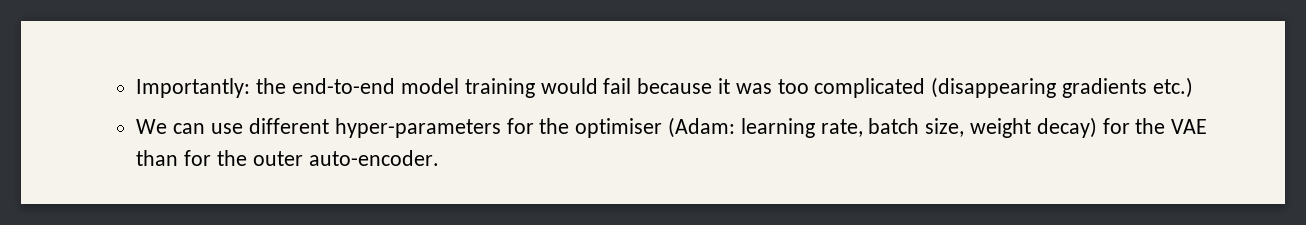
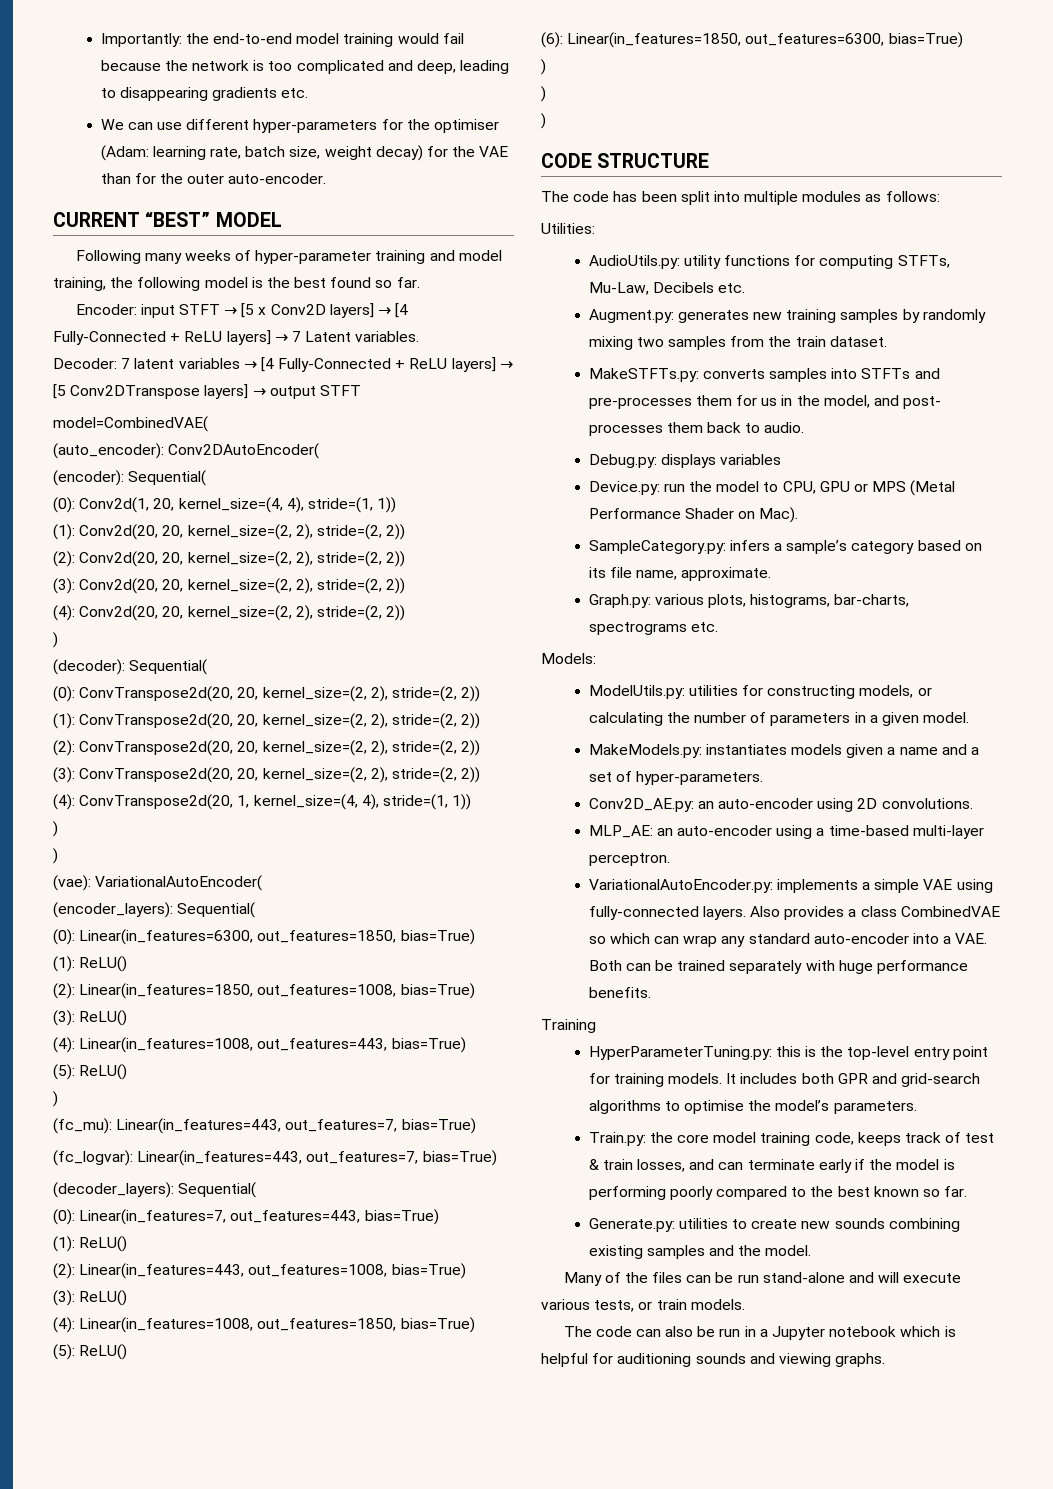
- Importantly: the end-to-end model training would fail because it was too complicated (disappearing gradients etc.)
+ Importantly: the end-to-end model training would fail because the network is too complicated and deep, leading to disappearing gradients etc.
+ CURRENT “BEST” MODEL
+ Following many weeks of hyper-parameter training and model training, the following model is the best found so far.
+ Encoder: input STFT → [5 x Conv2D layers] → [4 Fully-Connected + ReLU layers] → 7 Latent variables.
+ Decoder: 7 latent variables → [4 Fully-Connected + ReLU layers] → [5 Conv2DTranspose layers] → output STFT
+ model=CombinedVAE(
+ (auto_encoder): Conv2DAutoEncoder(
+ (encoder): Sequential(
+ (0): Conv2d(1, 20, kernel_size=(4, 4), stride=(1, 1))
+ (1): Conv2d(20, 20, kernel_size=(2, 2), stride=(2, 2))
+ (2): Conv2d(20, 20, kernel_size=(2, 2), stride=(2, 2))
+ (3): Conv2d(20, 20, kernel_size=(2, 2), stride=(2, 2))
+ (4): Conv2d(20, 20, kernel_size=(2, 2), stride=(2, 2))
+ )
+ (decoder): Sequential(
+ (0): ConvTranspose2d(20, 20, kernel_size=(2, 2), stride=(2, 2))
+ (1): ConvTranspose2d(20, 20, kernel_size=(2, 2), stride=(2, 2))
+ (2): ConvTranspose2d(20, 20, kernel_size=(2, 2), stride=(2, 2))
+ (3): ConvTranspose2d(20, 20, kernel_size=(2, 2), stride=(2, 2))
+ (4): ConvTranspose2d(20, 1, kernel_size=(4, 4), stride=(1, 1))
+ )
+ )
+ (vae): VariationalAutoEncoder(
+ (encoder_layers): Sequential(
+ (0): Linear(in_features=6300, out_features=1850, bias=True)
+ (1): ReLU()
+ (2): Linear(in_features=1850, out_features=1008, bias=True)
+ (3): ReLU()
+ (4): Linear(in_features=1008, out_features=443, bias=True)
+ (5): ReLU()
+ )
+ (fc_mu): Linear(in_features=443, out_features=7, bias=True)
+ (fc_logvar): Linear(in_features=443, out_features=7, bias=True)
+ (decoder_layers): Sequential(
+ (0): Linear(in_features=7, out_features=443, bias=True)
+ (1): ReLU()
+ (2): Linear(in_features=443, out_features=1008, bias=True)
+ (3): ReLU()
+ (4): Linear(in_features=1008, out_features=1850, bias=True)
+ (5): ReLU()
+ (6): Linear(in_features=1850, out_features=6300, bias=True)
+ )
+ )
+ )
+ CODE STRUCTURE
+ The code has been split into multiple modules as follows:
+ Utilities:
+ AudioUtils.py: utility functions for computing STFTs, Mu-Law, Decibels etc.
+ Augment.py: generates new training samples by randomly mixing two samples from the train dataset.
+ MakeSTFTs.py: converts samples into STFTs and pre-processes them for us in the model, and post- processes them back to audio.
+ Debug.py: displays variables
+ Device.py: run the model to CPU, GPU or MPS (Metal Performance Shader on Mac).
+ SampleCategory.py: infers a sample’s category based on its file name, approximate.
+ Graph.py: various plots, histograms, bar-charts, spectrograms etc.
+ Models:
+ ModelUtils.py: utilities for constructing models, or calculating the number of parameters in a given model.
+ MakeModels.py: instantiates models given a name and a set of hyper-parameters.
+ Conv2D_AE.py: an auto-encoder using 2D convolutions.
+ MLP_AE: an auto-encoder using a time-based multi-layer perceptron.
+ VariationalAutoEncoder.py: implements a simple VAE using fully-connected layers. Also provides a class CombinedVAE so which can wrap any standard auto-encoder into a VAE. Both can be trained separately with huge performance benefits.
+ Training
+ HyperParameterTuning.py: this is the top-level entry point for training models. It includes both GPR and grid-search algorithms to optimise the model’s parameters.
+ Train.py: the core model training code, keeps track of test & train losses, and can terminate early if the model is performing poorly compared to the best known so far.
+ Generate.py: utilities to create new sounds combining existing samples and the model.
+ Many of the files can be run stand-alone and will execute various tests, or train models.
+ The code can also be run in a Jupyter notebook which is helpful for auditioning sounds and viewing graphs.

